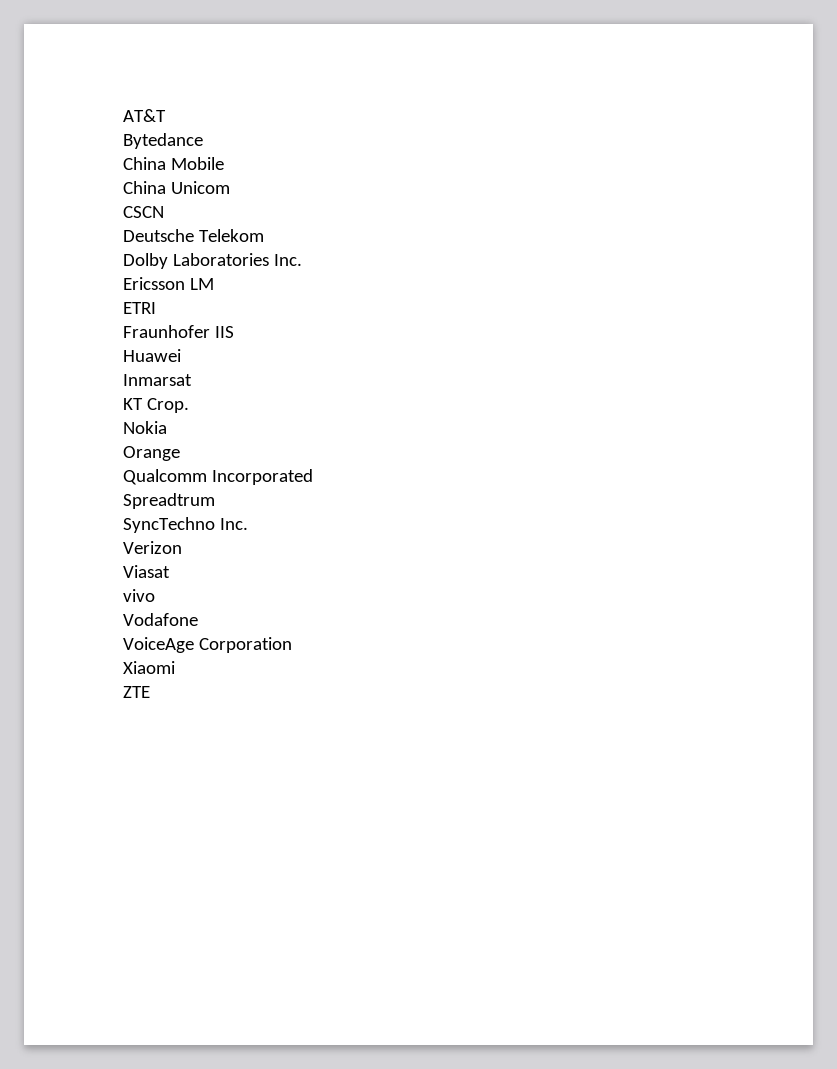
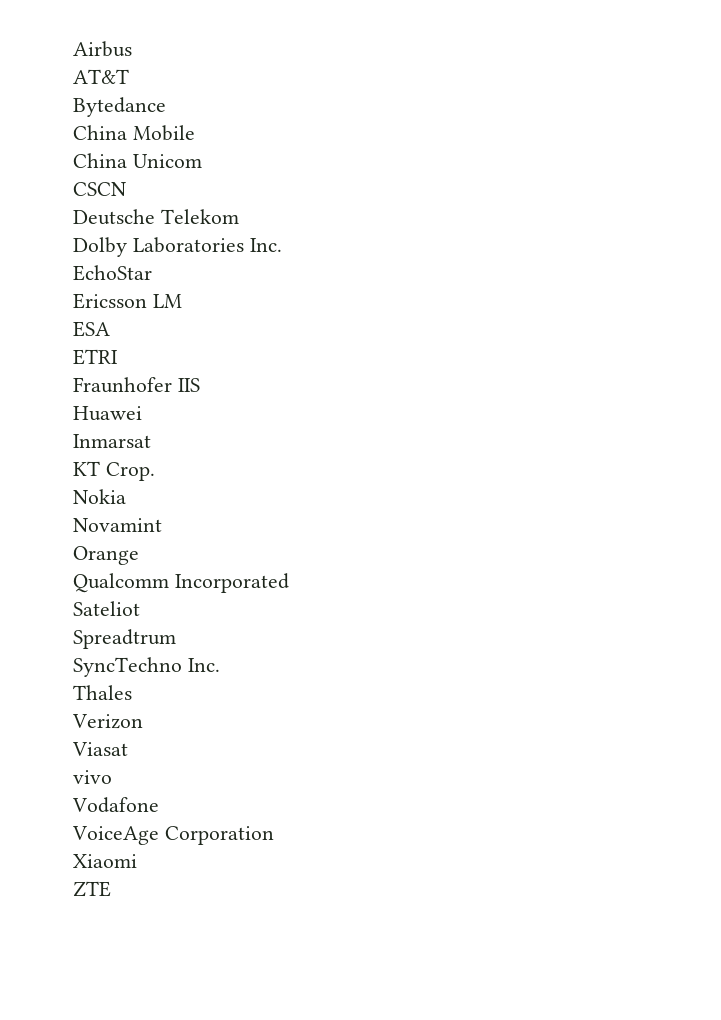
+ Airbus
+ EchoStar
+ ESA
+ Novamint
+ Sateliot
+ Thales

